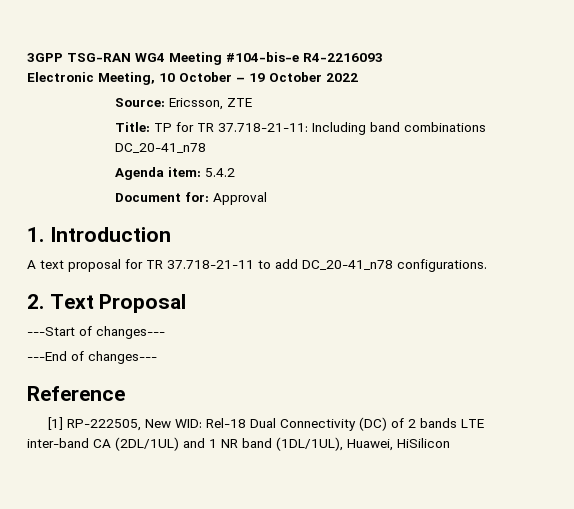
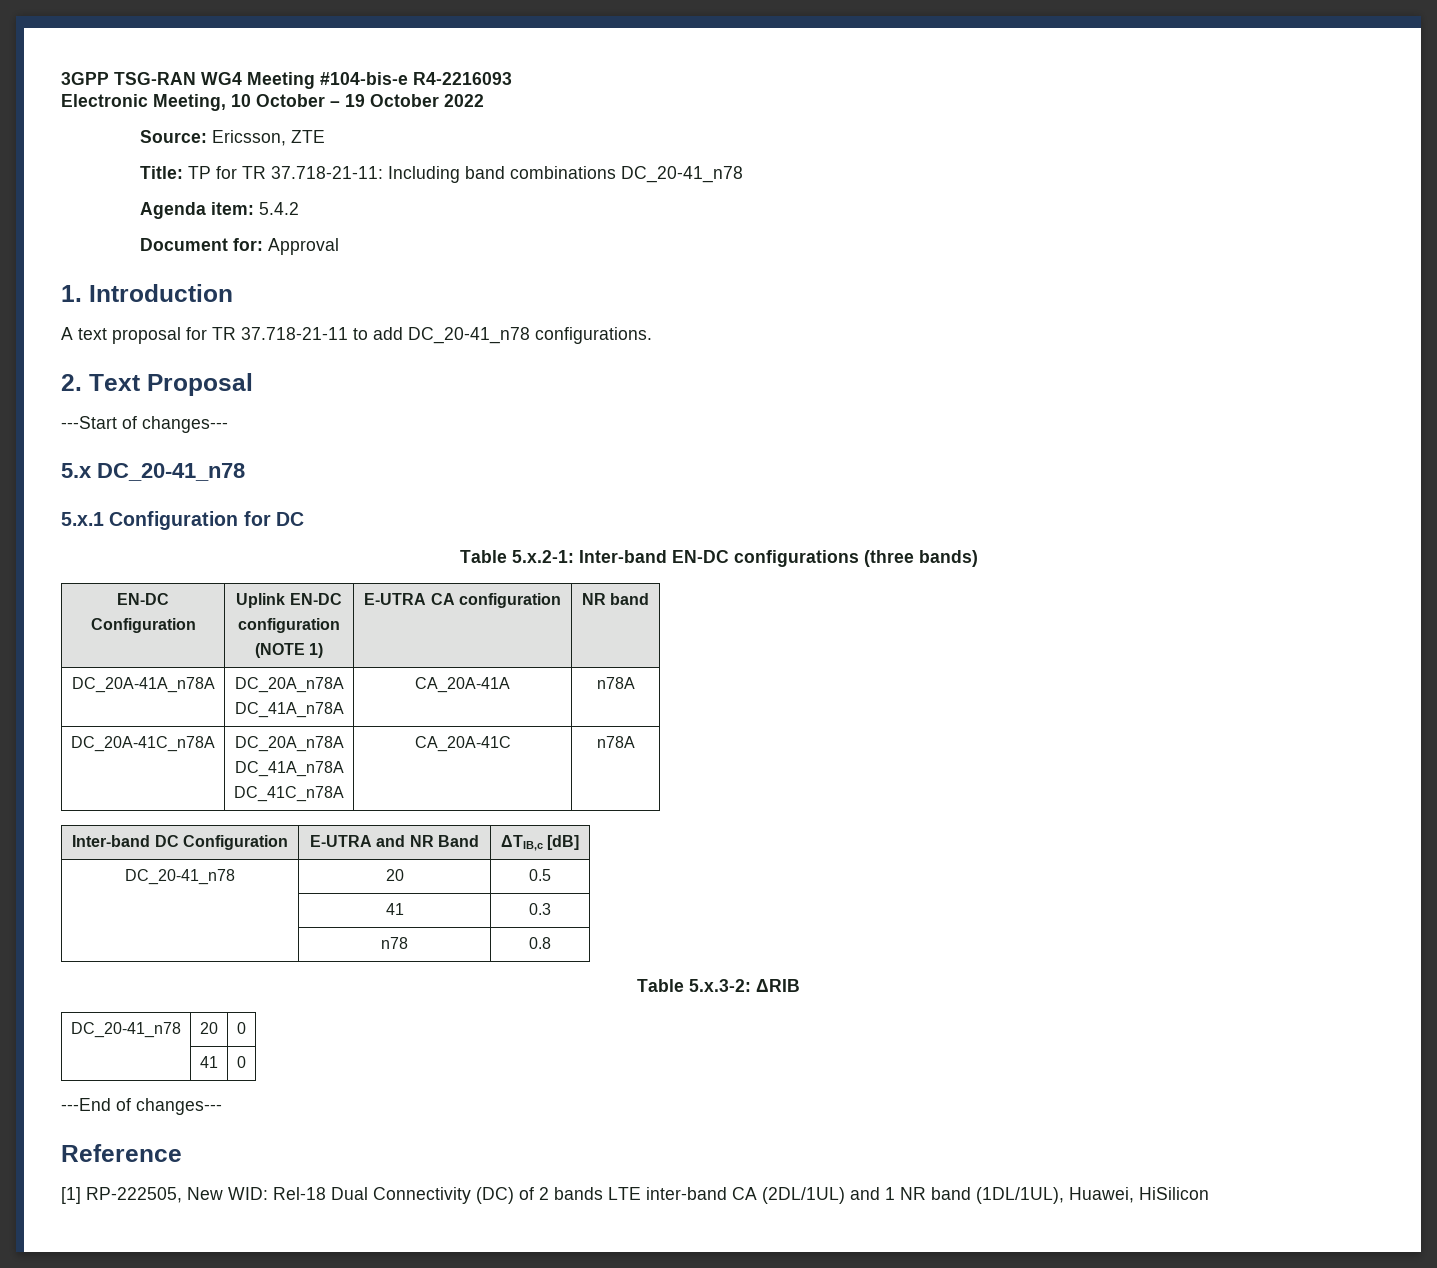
+ 5.x DC_20-41_n78
+ 5.x.1 Configuration for DC
+ Table 5.x.2-1: Inter-band EN-DC configurations (three bands)
+ EN-DC
+ Configuration | Uplink EN-DC
+ configuration
+ (NOTE 1) | E-UTRA CA configuration | NR band
+ DC_20A-41A_n78A | DC_20A_n78A
+ DC_41A_n78A | CA_20A-41A | n78A
+ DC_20A-41C_n78A | DC_20A_n78A
+ DC_41A_n78A
+ DC_41C_n78A | CA_20A-41C | n78A
+ Inter-band DC Configuration | E-UTRA and NR Band | ΔTIB,c [dB]
+ DC_20-41_n78 | 20 | 0.5
+ | 41 | 0.3
+ | n78 | 0.8
+ Table 5.x.3-2: ΔRIB
+ DC_20-41_n78 | 20 | 0
+ | 41 | 0

